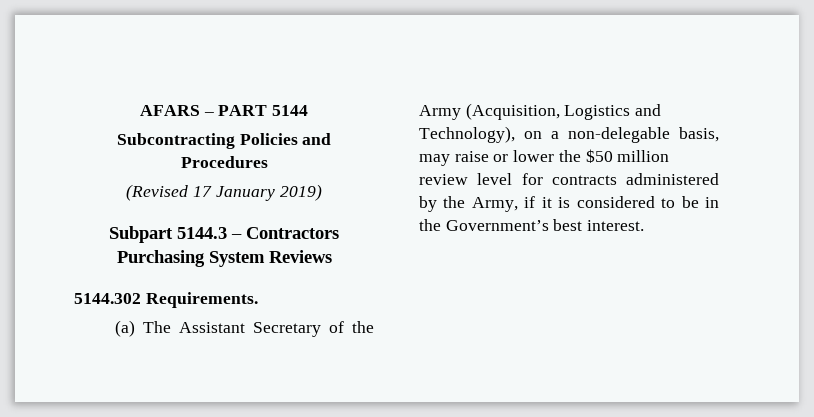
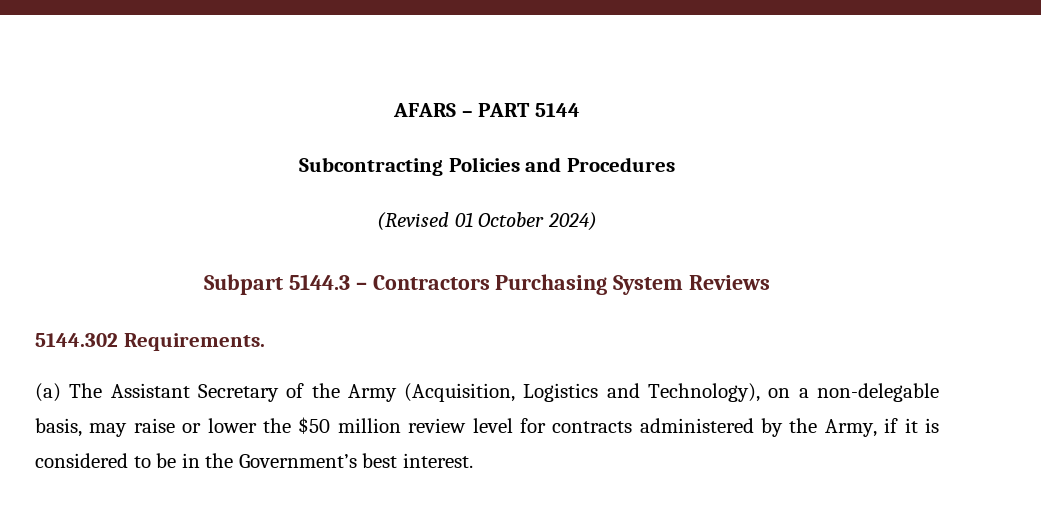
- (Revised 17 January 2019)
+ (Revised 01 October 2024)

